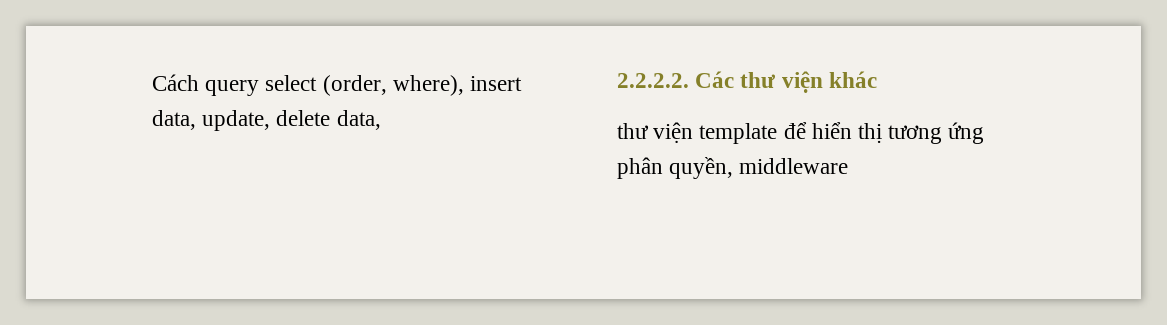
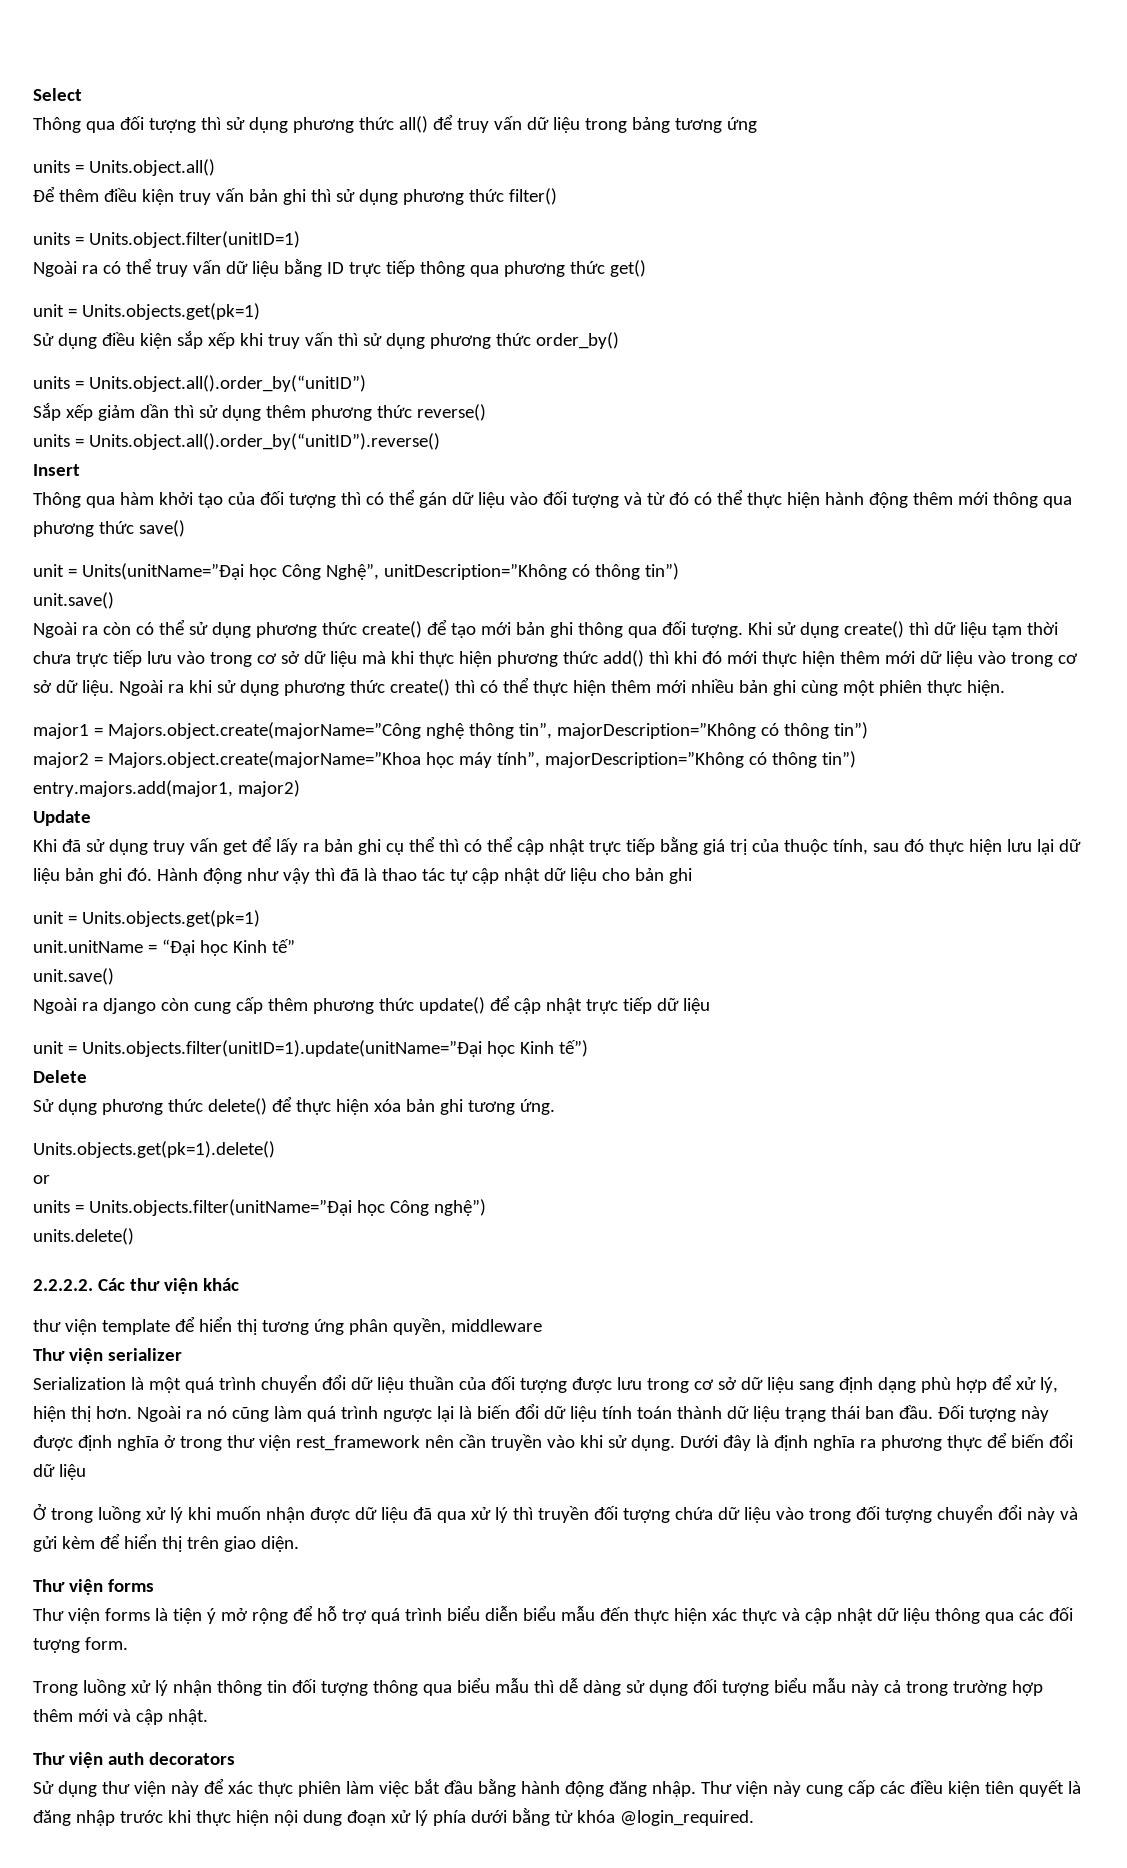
- Cách query select (order, where), insert data, update, delete data,
+ Select
+ Thông qua đối tượng thì sử dụng phương thức all() để truy vấn dữ liệu trong bảng tương ứng
+ units = Units.object.all()
+ Để thêm điều kiện truy vấn bản ghi thì sử dụng phương thức filter()
+ units = Units.object.filter(unitID=1)
+ Ngoài ra có thể truy vấn dữ liệu bằng ID trực tiếp thông qua phương thức get()
+ unit = Units.objects.get(pk=1)
+ Sử dụng điều kiện sắp xếp khi truy vấn thì sử dụng phương thức order_by()
+ units = Units.object.all().order_by(“unitID”)
+ Sắp xếp giảm dần thì sử dụng thêm phương thức reverse()
+ units = Units.object.all().order_by(“unitID”).reverse()
+ Insert
+ Thông qua hàm khởi tạo của đối tượng thì có thể gán dữ liệu vào đối tượng và từ đó có thể thực hiện hành động thêm mới thông qua phương thức save()
+ unit = Units(unitName=”Đại học Công Nghệ”, unitDescription=”Không có thông tin”)
+ unit.save()
+ Ngoài ra còn có thể sử dụng phương thức create() để tạo mới bản ghi thông qua đối tượng. Khi sử dụng create() thì dữ liệu tạm thời chưa trực tiếp lưu vào trong cơ sở dữ liệu mà khi thực hiện phương thức add() thì khi đó mới thực hiện thêm mới dữ liệu vào trong cơ sở dữ liệu. Ngoài ra khi sử dụng phương thức create() thì có thể thực hiện thêm mới nhiều bản ghi cùng một phiên thực hiện.
+ major1 = Majors.object.create(majorName=”Công nghệ thông tin”, majorDescription=”Không có thông tin”)
+ major2 = Majors.object.create(majorName=”Khoa học máy tính”, majorDescription=”Không có thông tin”)
+ entry.majors.add(major1, major2)
+ Update
+ Khi đã sử dụng truy vấn get để lấy ra bản ghi cụ thể thì có thể cập nhật trực tiếp bằng giá trị của thuộc tính, sau đó thực hiện lưu lại dữ liệu bản ghi đó. Hành động như vậy thì đã là thao tác tự cập nhật dữ liệu cho bản ghi
+ unit = Units.objects.get(pk=1)
+ unit.unitName = “Đại học Kinh tế”
+ unit.save()
+ Ngoài ra django còn cung cấp thêm phương thức update() để cập nhật trực tiếp dữ liệu
+ unit = Units.objects.filter(unitID=1).update(unitName=”Đại học Kinh tế”)
+ Delete
+ Sử dụng phương thức delete() để thực hiện xóa bản ghi tương ứng.
+ Units.objects.get(pk=1).delete()
+ or
+ units = Units.objects.filter(unitName=”Đại học Công nghệ”)
+ units.delete()
+ Thư viện serializer
+ Serialization là một quá trình chuyển đổi dữ liệu thuần của đối tượng được lưu trong cơ sở dữ liệu sang định dạng phù hợp để xử lý, hiện thị hơn. Ngoài ra nó cũng làm quá trình ngược lại là biến đổi dữ liệu tính toán thành dữ liệu trạng thái ban đầu. Đối tượng này được định nghĩa ở trong thư viện rest_framework nên cần truyền vào khi sử dụng. Dưới đây là định nghĩa ra phương thực để biến đổi dữ liệu
+ Ở trong luồng xử lý khi muốn nhận được dữ liệu đã qua xử lý thì truyền đối tượng chứa dữ liệu vào trong đối tượng chuyển đổi này và gửi kèm để hiển thị trên giao diện.
+ Thư viện forms
+ Thư viện forms là tiện ý mở rộng để hỗ trợ quá trình biểu diễn biểu mẫu đến thực hiện xác thực và cập nhật dữ liệu thông qua các đối tượng form.
+ Trong luồng xử lý nhận thông tin đối tượng thông qua biểu mẫu thì dễ dàng sử dụng đối tượng biểu mẫu này cả trong trường hợp thêm mới và cập nhật.
+ Thư viện auth decorators
+ Sử dụng thư viện này để xác thực phiên làm việc bắt đầu bằng hành động đăng nhập. Thư viện này cung cấp các điều kiện tiên quyết là đăng nhập trước khi thực hiện nội dung đoạn xử lý phía dưới bằng từ khóa @login_required.

